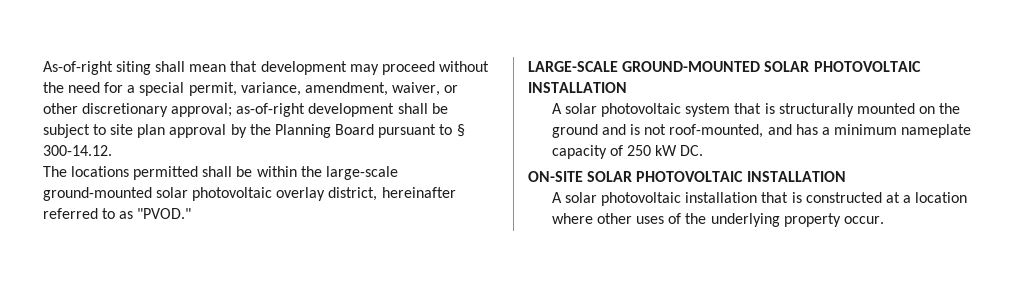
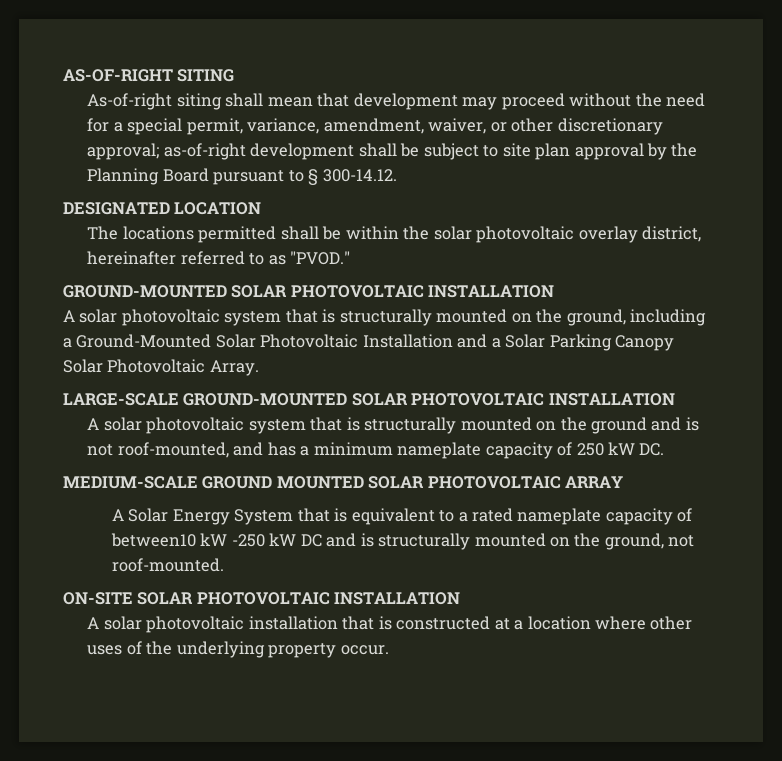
+ AS-OF-RIGHT SITING
+ DESIGNATED LOCATION
- The locations permitted shall be within the large-scale ground-mounted solar photovoltaic overlay district, hereinafter referred to as "PVOD."
+ The locations permitted shall be within the solar photovoltaic overlay district, hereinafter referred to as "PVOD."
+ GROUND-MOUNTED SOLAR PHOTOVOLTAIC INSTALLATION
+ A solar photovoltaic system that is structurally mounted on the ground, including a Ground-Mounted Solar Photovoltaic Installation and a Solar Parking Canopy Solar Photovoltaic Array.
+ MEDIUM-SCALE GROUND MOUNTED SOLAR PHOTOVOLTAIC ARRAY
+ A Solar Energy System that is equivalent to a rated nameplate capacity of between10 kW -250 kW DC and is structurally mounted on the ground, not roof-mounted.

